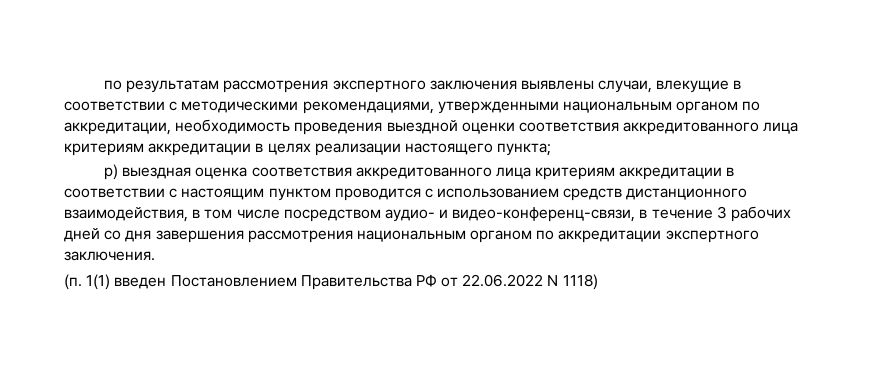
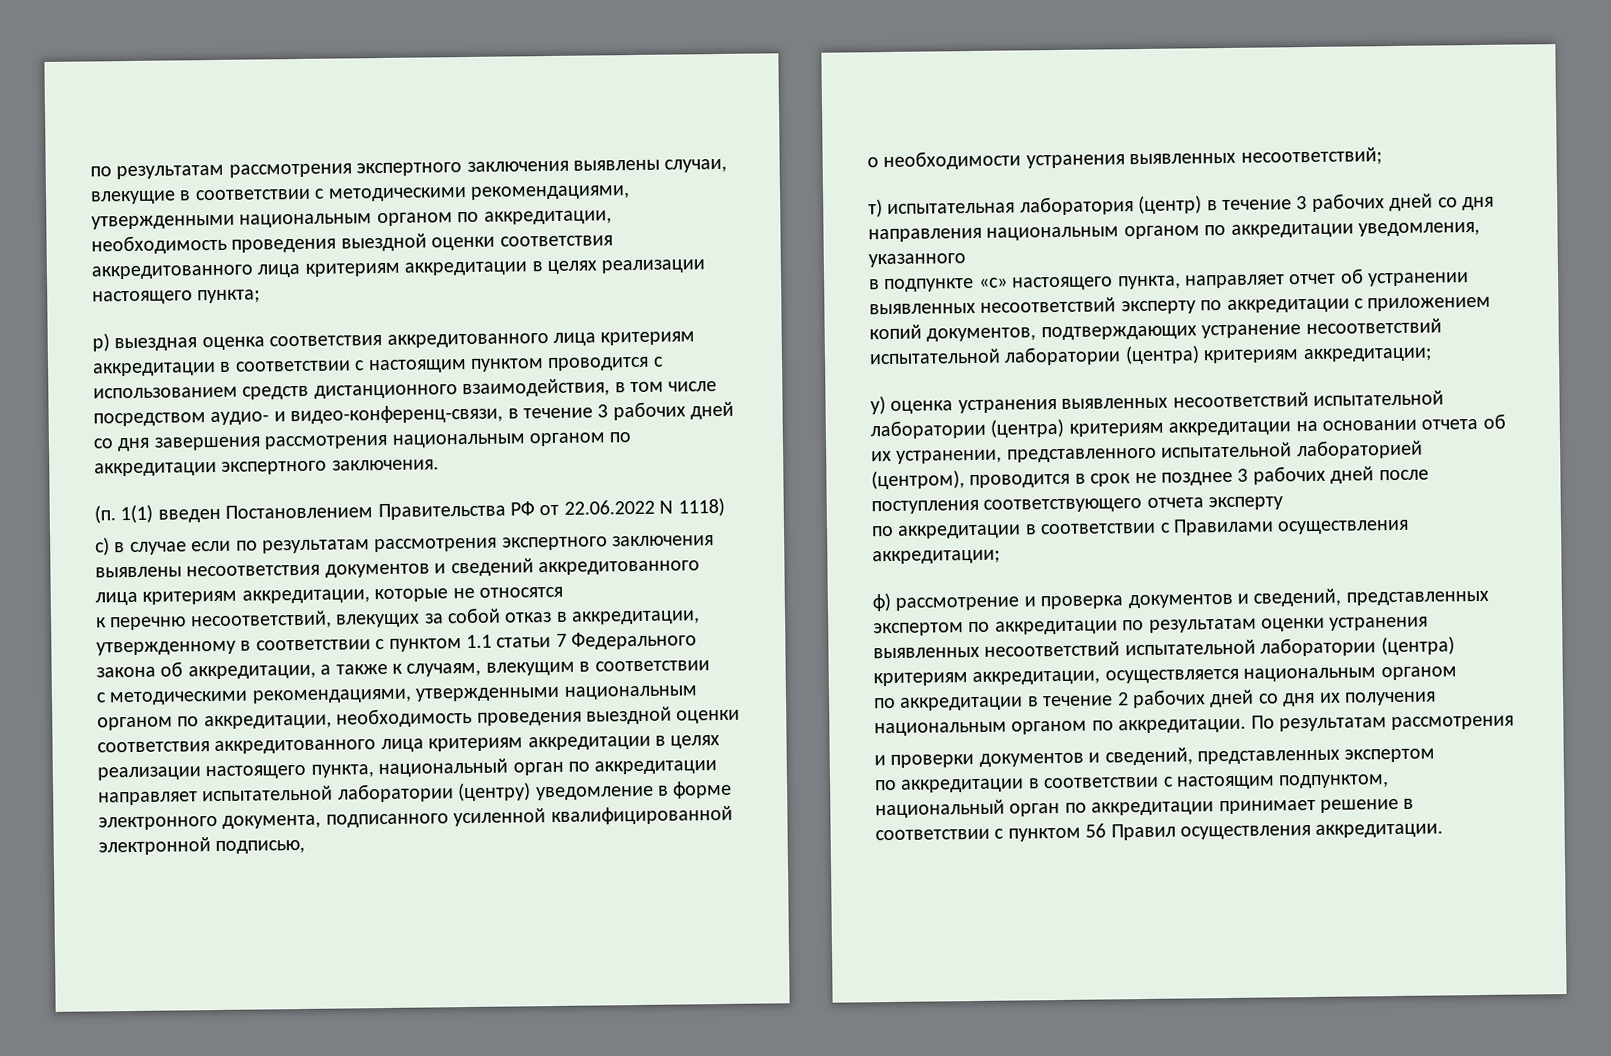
+ с) в случае если по результатам рассмотрения экспертного заключения выявлены несоответствия документов и сведений аккредитованного лица критериям аккредитации, которые не относятся
+ к перечню несоответствий, влекущих за собой отказ в аккредитации, утвержденному в соответствии с пунктом 1.1 статьи 7 Федерального закона об аккредитации, а также к случаям, влекущим в соответствии
+ с методическими рекомендациями, утвержденными национальным органом по аккредитации, необходимость проведения выездной оценки соответствия аккредитованного лица критериям аккредитации в целях реализации настоящего пункта, национальный орган по аккредитации направляет испытательной лаборатории (центру) уведомление в форме электронного документа, подписанного усиленной квалифицированной электронной подписью,
+ о необходимости устранения выявленных несоответствий;
+ т) испытательная лаборатория (центр) в течение 3 рабочих дней со дня направления национальным органом по аккредитации уведомления, указанного
+ в подпункте «с» настоящего пункта, направляет отчет об устранении выявленных несоответствий эксперту по аккредитации с приложением копий документов, подтверждающих устранение несоответствий испытательной лаборатории (центра) критериям аккредитации;
+ у) оценка устранения выявленных несоответствий испытательной лаборатории (центра) критериям аккредитации на основании отчета об их устранении, представленного испытательной лабораторией (центром), проводится в срок не позднее 3 рабочих дней после поступления соответствующего отчета эксперту
+ по аккредитации в соответствии с Правилами осуществления аккредитации;
+ ф) рассмотрение и проверка документов и сведений, представленных экспертом по аккредитации по результатам оценки устранения выявленных несоответствий испытательной лаборатории (центра) критериям аккредитации, осуществляется национальным органом
+ по аккредитации в течение 2 рабочих дней со дня их получения национальным органом по аккредитации. По результатам рассмотрения
+ и проверки документов и сведений, представленных экспертом
+ по аккредитации в соответствии с настоящим подпунктом, национальный орган по аккредитации принимает решение в соответствии с пунктом 56 Правил осуществления аккредитации.

